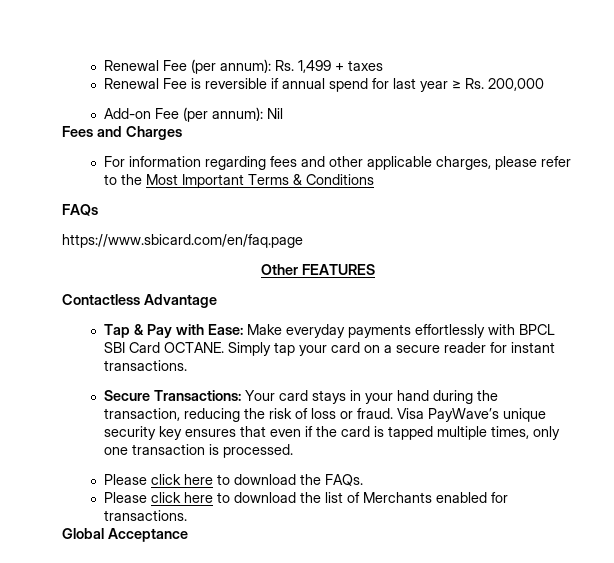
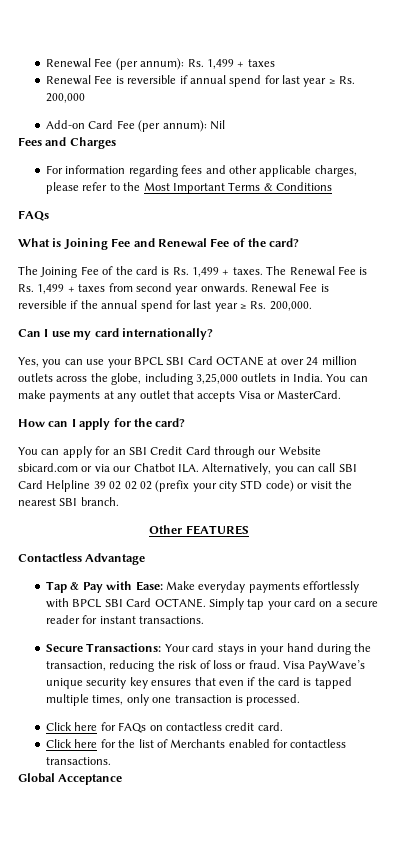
- Add-on Fee (per annum): Nil
+ Add-on Card Fee (per annum): Nil
- https://www.sbicard.com/en/faq.page
+ What is Joining Fee and Renewal Fee of the card?
+ The Joining Fee of the card is Rs. 1,499 + taxes. The Renewal Fee is Rs. 1,499 + taxes from second year onwards. Renewal Fee is reversible if the annual spend for last year ≥ Rs. 200,000.
+ Can I use my card internationally?
+ Yes, you can use your BPCL SBI Card OCTANE at over 24 million outlets across the globe, including 3,25,000 outlets in India. You can make payments at any outlet that accepts Visa or MasterCard.
+ How can I apply for the card?
+ You can apply for an SBI Credit Card through our Website sbicard.com or via our Chatbot ILA. Alternatively, you can call SBI Card Helpline 39 02 02 02 (prefix your city STD code) or visit the nearest SBI branch.
- Please click here to download the FAQs.
- Please click here to download the list of Merchants enabled for transactions.
+ Click here for FAQs on contactless credit card.
+ Click here for the list of Merchants enabled for contactless transactions.

